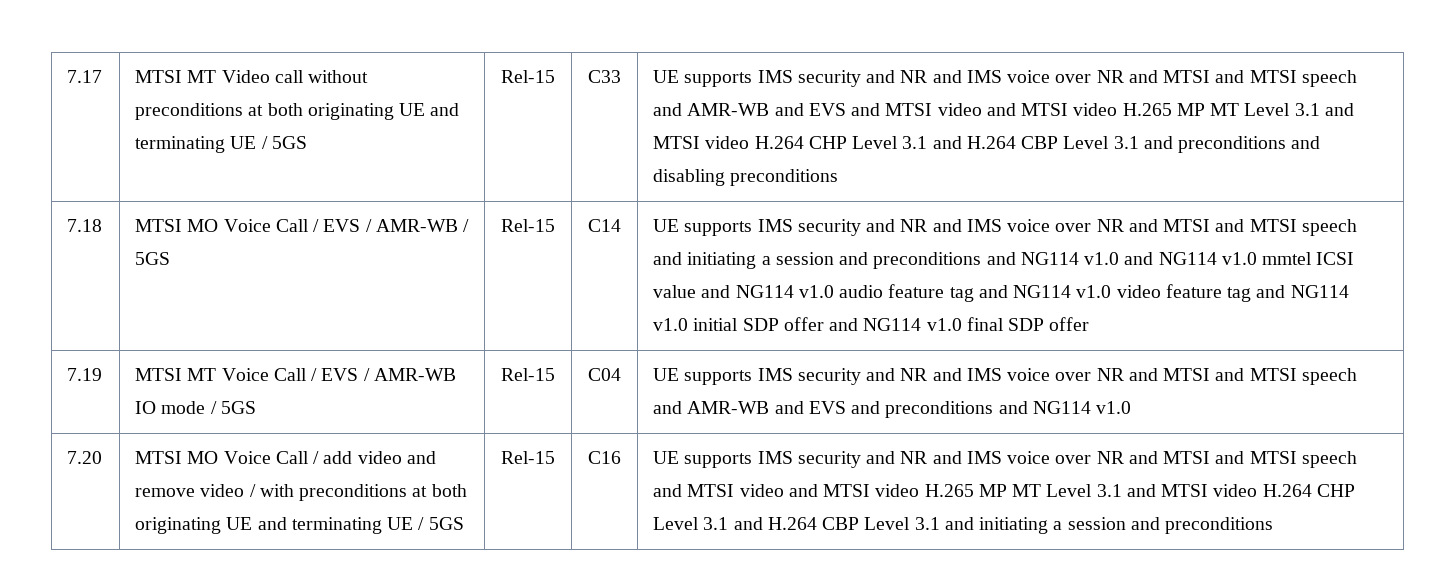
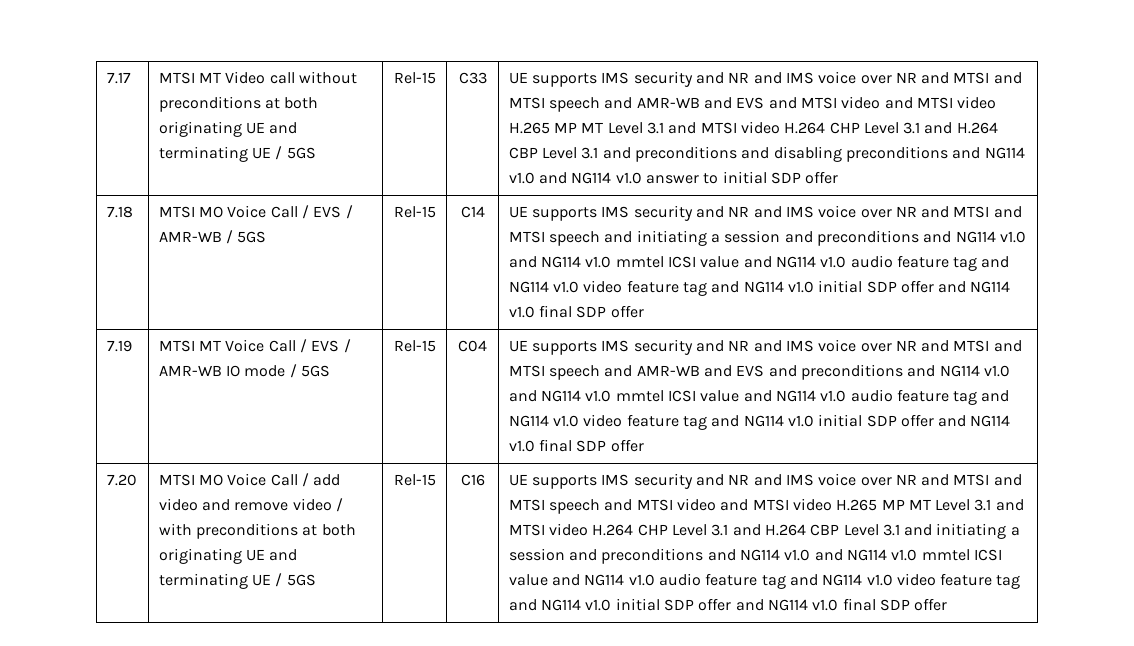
- UE supports IMS security and NR and IMS voice over NR and MTSI and MTSI speech and AMR-WB and EVS and MTSI video and MTSI video H.265 MP MT Level 3.1 and MTSI video H.264 CHP Level 3.1 and H.264 CBP Level 3.1 and preconditions and disabling preconditions
+ UE supports IMS security and NR and IMS voice over NR and MTSI and MTSI speech and AMR-WB and EVS and MTSI video and MTSI video H.265 MP MT Level 3.1 and MTSI video H.264 CHP Level 3.1 and H.264 CBP Level 3.1 and preconditions and disabling preconditions and NG114 v1.0 and NG114 v1.0 answer to initial SDP offer
- UE supports IMS security and NR and IMS voice over NR and MTSI and MTSI speech and AMR-WB and EVS and preconditions and NG114 v1.0
+ UE supports IMS security and NR and IMS voice over NR and MTSI and MTSI speech and AMR-WB and EVS and preconditions and NG114 v1.0 and NG114 v1.0 mmtel ICSI value and NG114 v1.0 audio feature tag and NG114 v1.0 video feature tag and NG114 v1.0 initial SDP offer and NG114 v1.0 final SDP offer
- UE supports IMS security and NR and IMS voice over NR and MTSI and MTSI speech and MTSI video and MTSI video H.265 MP MT Level 3.1 and MTSI video H.264 CHP Level 3.1 and H.264 CBP Level 3.1 and initiating a session and preconditions
+ UE supports IMS security and NR and IMS voice over NR and MTSI and MTSI speech and MTSI video and MTSI video H.265 MP MT Level 3.1 and MTSI video H.264 CHP Level 3.1 and H.264 CBP Level 3.1 and initiating a session and preconditions and NG114 v1.0 and NG114 v1.0 mmtel ICSI value and NG114 v1.0 audio feature tag and NG114 v1.0 video feature tag and NG114 v1.0 initial SDP offer and NG114 v1.0 final SDP offer

